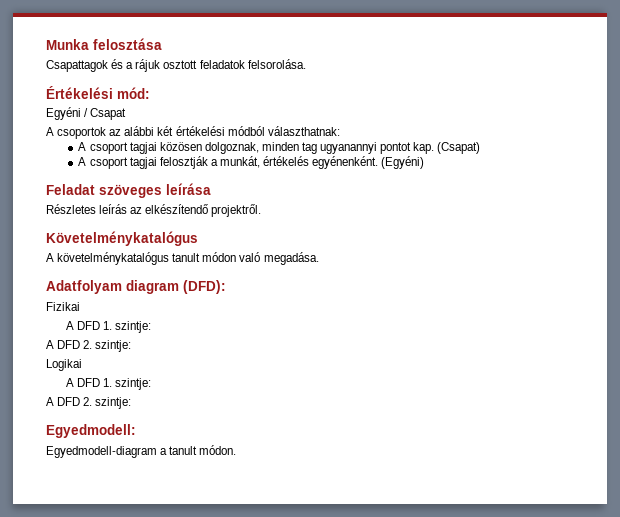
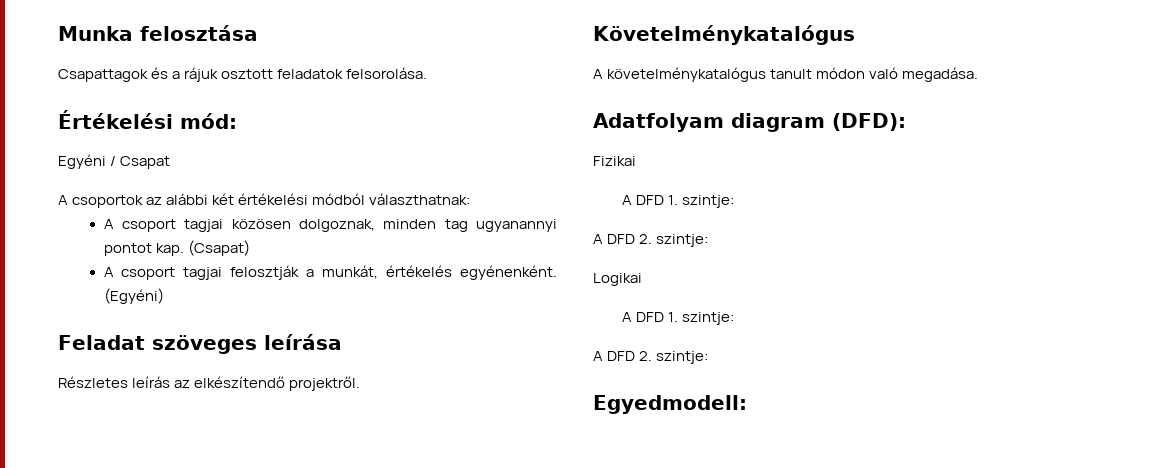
- Egyedmodell-diagram a tanult módon.

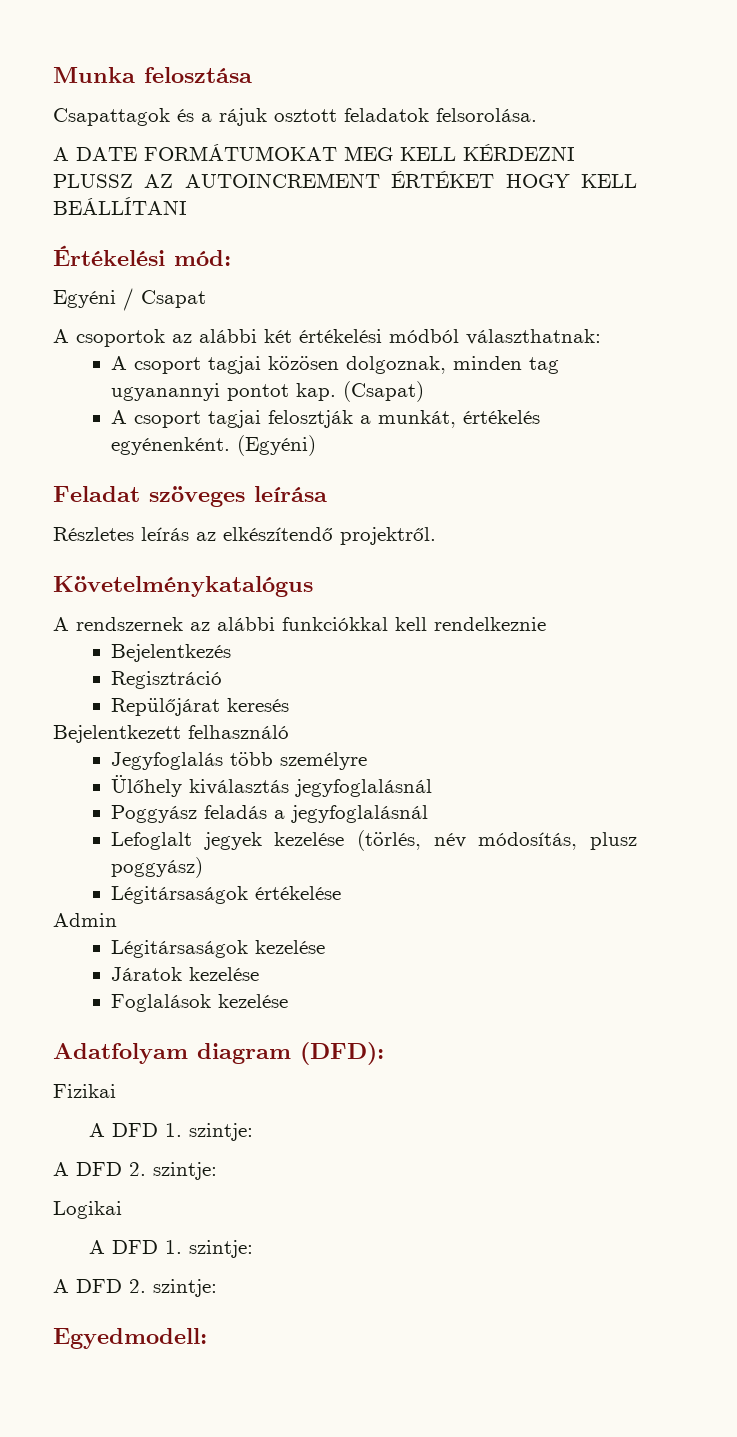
+ A DATE FORMÁTUMOKAT MEG KELL KÉRDEZNI PLUSSZ AZ AUTOINCREMENT ÉRTÉKET HOGY KELL BEÁLLÍTANI
- A követelménykatalógus tanult módon való megadása.
+ A rendszernek az alábbi funkciókkal kell rendelkeznie
+ Bejelentkezés
+ Regisztráció
+ Repülőjárat keresés
+ Bejelentkezett felhasználó
+ Jegyfoglalás több személyre
+ Ülőhely kiválasztás jegyfoglalásnál
+ Poggyász feladás a jegyfoglalásnál
+ Lefoglalt jegyek kezelése (törlés, név módosítás, plusz poggyász)
+ Légitársaságok értékelése
+ Admin
+ Légitársaságok kezelése
+ Járatok kezelése
+ Foglalások kezelése

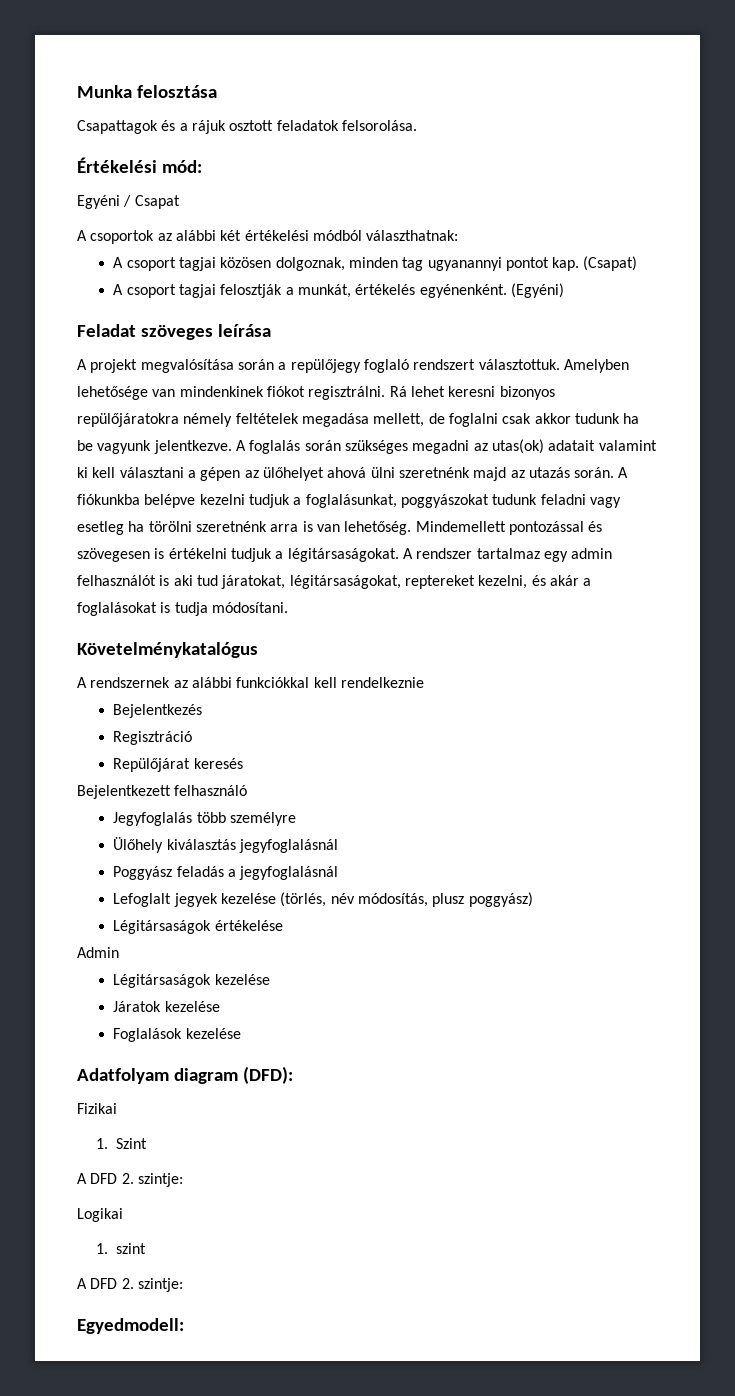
- A DATE FORMÁTUMOKAT MEG KELL KÉRDEZNI PLUSSZ AZ AUTOINCREMENT ÉRTÉKET HOGY KELL BEÁLLÍTANI
- Részletes leírás az elkészítendő projektről.
+ A projekt megvalósítása során a repülőjegy foglaló rendszert választottuk. Amelyben lehetősége van mindenkinek fiókot regisztrálni. Rá lehet keresni bizonyos repülőjáratokra némely feltételek megadása mellett, de foglalni csak akkor tudunk ha be vagyunk jelentkezve. A foglalás során szükséges megadni az utas(ok) adatait valamint ki kell választani a gépen az ülőhelyet ahová ülni szeretnénk majd az utazás során. A fiókunkba belépve kezelni tudjuk a foglalásunkat, poggyászokat tudunk feladni vagy esetleg ha törölni szeretnénk arra is van lehetőség. Mindemellett pontozással és szövegesen is értékelni tudjuk a légitársaságokat. A rendszer tartalmaz egy admin felhasználót is aki tud járatokat, légitársaságokat, reptereket kezelni, és akár a foglalásokat is tudja módosítani.
  Fizikai
- A DFD 1. szintje:
+ 1. Szint
  Logikai
- A DFD 1. szintje:
+ 1. szint

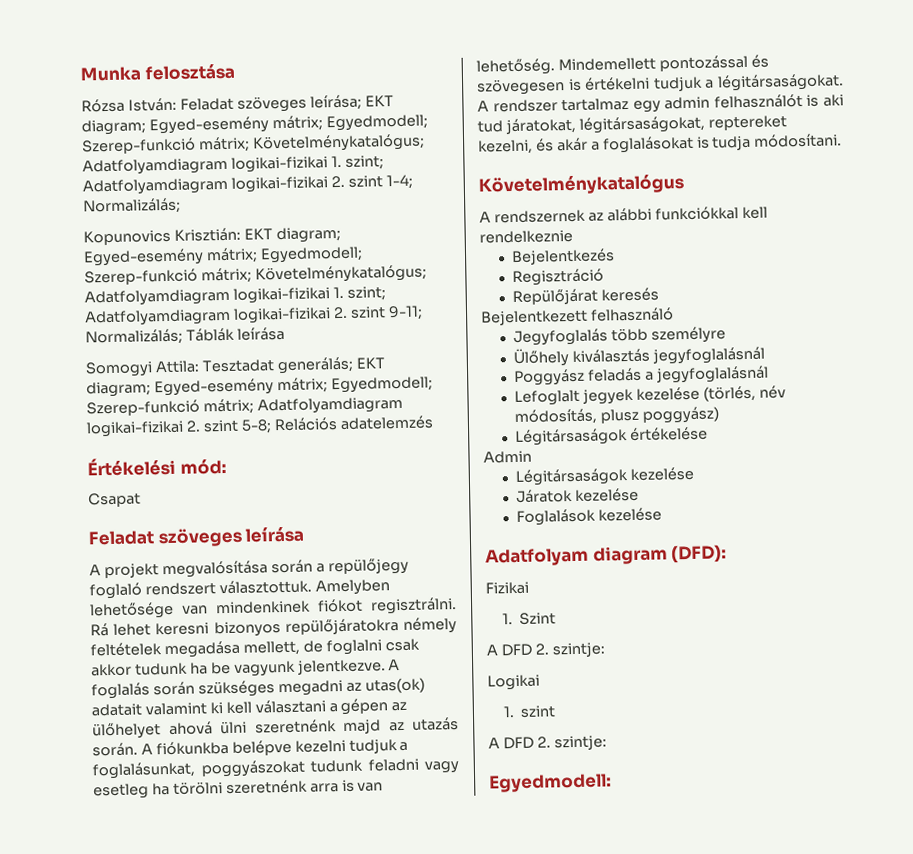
- Csapattagok és a rájuk osztott feladatok felsorolása.
+ Rózsa István: Feladat szöveges leírása; EKT diagram; Egyed-esemény mátrix; Egyedmodell; Szerep-funkció mátrix; Követelménykatalógus; Adatfolyamdiagram logikai-fizikai 1. szint; Adatfolyamdiagram logikai-fizikai 2. szint 1-4; Normalizálás;
+ Kopunovics Krisztián: EKT diagram; Egyed-esemény mátrix; Egyedmodell; Szerep-funkció mátrix; Követelménykatalógus; Adatfolyamdiagram logikai-fizikai 1. szint; Adatfolyamdiagram logikai-fizikai 2. szint 9-11; Normalizálás; Táblák leírása
+ Somogyi Attila: Tesztadat generálás; EKT diagram; Egyed-esemény mátrix; Egyedmodell; Szerep-funkció mátrix; Adatfolyamdiagram logikai-fizikai 2. szint 5-8; Relációs adatelemzés
- Egyéni / Csapat
+ Csapat
- A csoportok az alábbi két értékelési módból választhatnak:
- A csoport tagjai közösen dolgoznak, minden tag ugyanannyi pontot kap. (Csapat)
- A csoport tagjai felosztják a munkát, értékelés egyénenként. (Egyéni)

